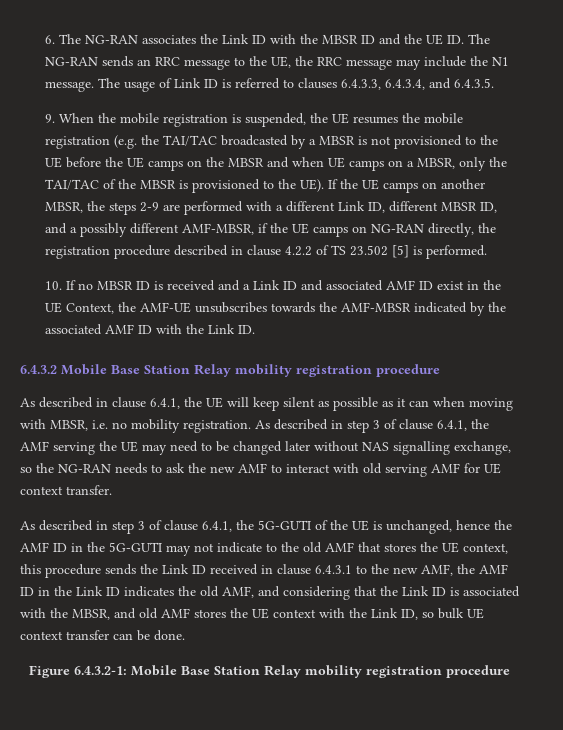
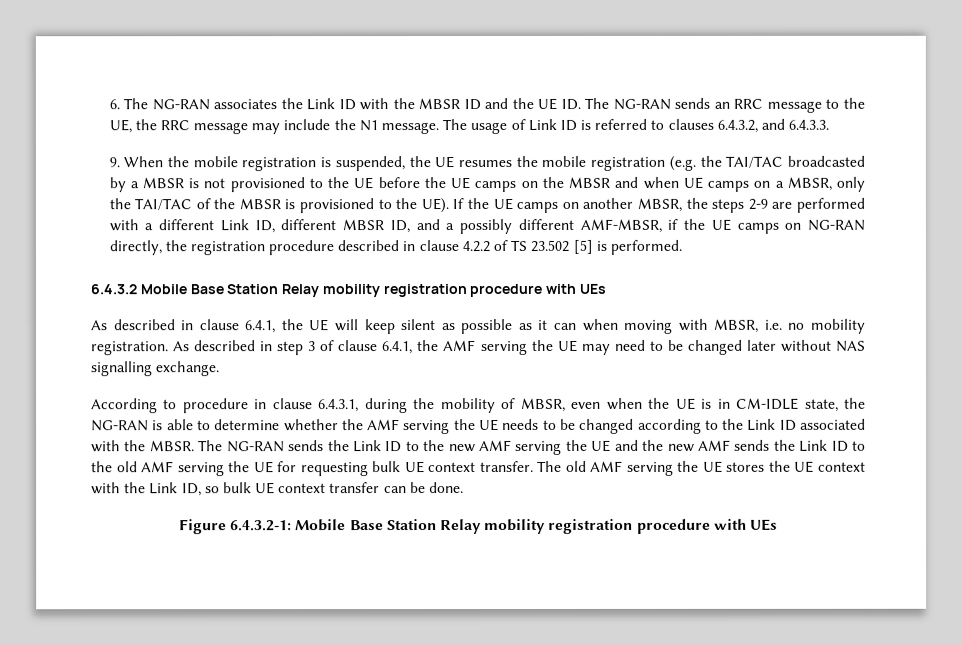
- The usage of Link ID is referred to clauses 6.4.3.3, 6.4.3.4, and 6.4.3.5.
+ The usage of Link ID is referred to clauses 6.4.3.2, and 6.4.3.3.
- 10. If no MBSR ID is received and a Link ID and associated AMF ID exist in the UE Context, the AMF-UE unsubscribes towards the AMF-MBSR indicated by the associated AMF ID with the Link ID.
- 6.4.3.2 Mobile Base Station Relay mobility registration procedure
+ 6.4.3.2 Mobile Base Station Relay mobility registration procedure with UEs
- As described in step 3 of clause 6.4.1, the AMF serving the UE may need to be changed later without NAS signalling exchange, so the NG-RAN needs to ask the new AMF to interact with old serving AMF for UE context transfer.
- As described in step 3 of clause 6.4.1, the 5G-GUTI of the UE is unchanged, hence the AMF ID in the 5G-GUTI may not indicate to the old AMF that stores the UE context, this procedure sends the Link ID received in clause 6.4.3.1 to the new AMF, the AMF ID in the Link ID indicates the old AMF, and considering that the Link ID is associated with the MBSR, and old AMF stores the UE context with the Link ID, so bulk UE context transfer can be done.
+ As described in step 3 of clause 6.4.1, the AMF serving the UE may need to be changed later without NAS signalling exchange.
+ According to procedure in clause 6.4.3.1, during the mobility of MBSR, even when the UE is in CM-IDLE state, the NG-RAN is able to determine whether the AMF serving the UE needs to be changed according to the Link ID associated with the MBSR. The NG-RAN sends the Link ID to the new AMF serving the UE and the new AMF sends the Link ID to the old AMF serving the UE for requesting bulk UE context transfer. The old AMF serving the UE stores the UE context with the Link ID, so bulk UE context transfer can be done.
- Figure 6.4.3.2-1: Mobile Base Station Relay mobility registration procedure
+ Figure 6.4.3.2-1: Mobile Base Station Relay mobility registration procedure with UEs

